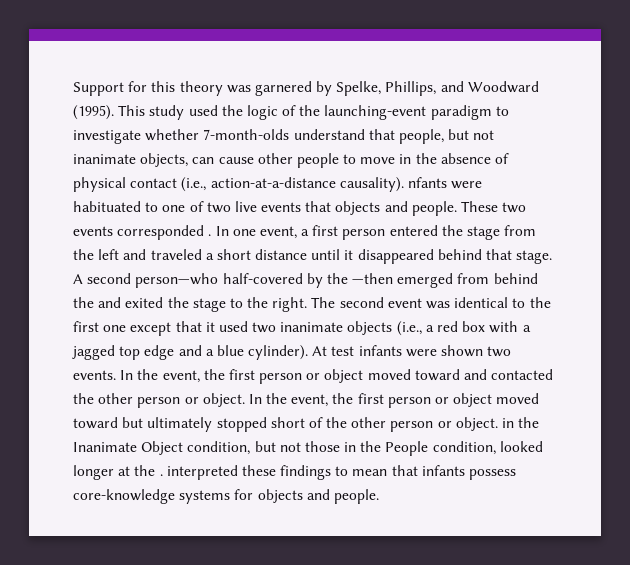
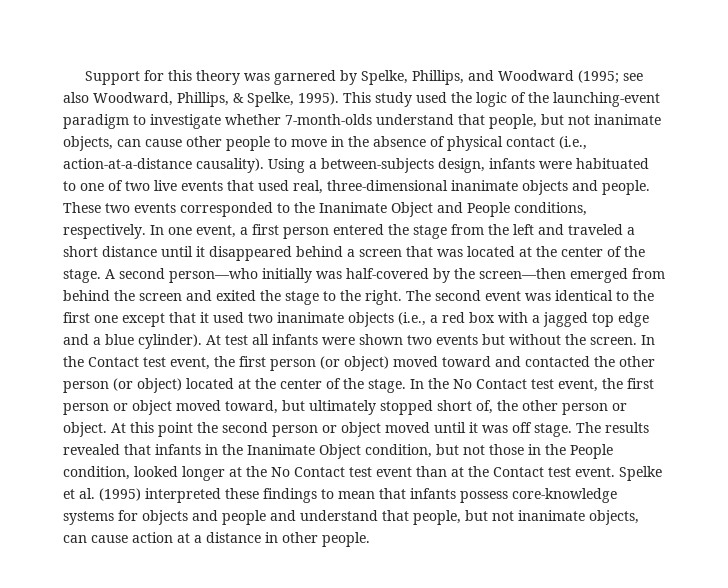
- Support for this theory was garnered by Spelke, Phillips, and Woodward (1995).
+ Support for this theory was garnered by Spelke, Phillips, and Woodward (1995; see also Woodward, Phillips, & Spelke, 1995).
- This study used the logic of the launching-event paradigm to investigate whether 7-month-olds understand that people, but not inanimate objects, can cause other people to move in the absence of physical contact (i.e., action-at-a-distance causality). nfants were habituated to one of two live events that objects and people.
+ This study used the logic of the launching-event paradigm to investigate whether 7-month-olds understand that people, but not inanimate objects, can cause other people to move in the absence of physical contact (i.e., action-at-a-distance causality). Using a between-subjects design, infants were habituated to one of two live events that used real, three-dimensional inanimate objects and people.
- These two events corresponded .
+ These two events corresponded to the Inanimate Object and People conditions, respectively.
- In one event, a first person entered the stage from the left and traveled a short distance until it disappeared behind that stage.
+ In one event, a first person entered the stage from the left and traveled a short distance until it disappeared behind a screen that was located at the center of the stage.
- A second person—who half-covered by the —then emerged from behind the and exited the stage to the right.
+ A second person—who initially was half-covered by the screen—then emerged from behind the screen and exited the stage to the right.
- At test infants were shown two events. In the event, the first person or object moved toward and contacted the other person or object. In the event, the first person or object moved toward but ultimately stopped short of the other person or object. in the Inanimate Object condition, but not those in the People condition, looked longer at the . interpreted these findings to mean that infants possess core-knowledge systems for objects and people.
+ At test all infants were shown two events but without the screen. In the Contact test event, the first person (or object) moved toward and contacted the other person (or object) located at the center of the stage. In the No Contact test event, the first person or object moved toward, but ultimately stopped short of, the other person or object. At this point the second person or object moved until it was off stage. The results revealed that infants in the Inanimate Object condition, but not those in the People condition, looked longer at the No Contact test event than at the Contact test event. Spelke et al. (1995) interpreted these findings to mean that infants possess core-knowledge systems for objects and people and understand that people, but not inanimate objects, can cause action at a distance in other people.

